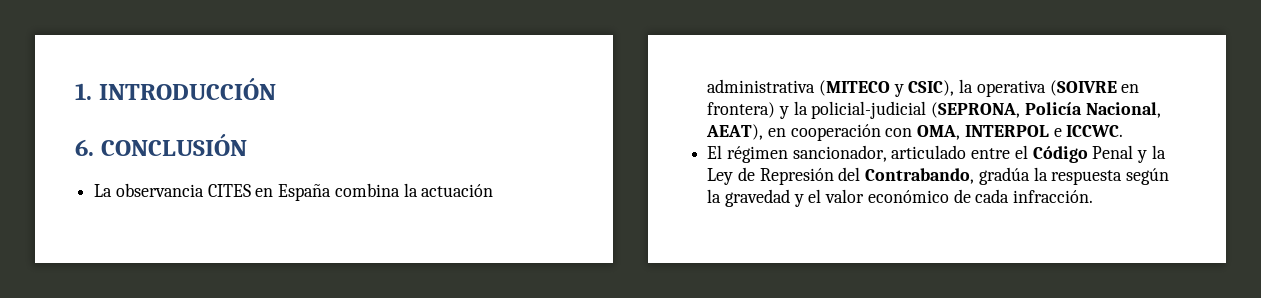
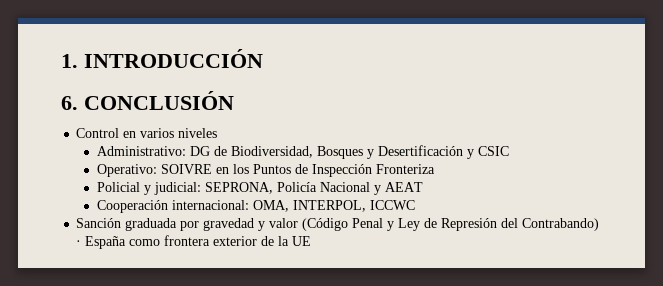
- La observancia CITES en España combina la actuación administrativa (MITECO y CSIC), la operativa (SOIVRE en frontera) y la policial-judicial (SEPRONA, Policía Nacional, AEAT), en cooperación con OMA, INTERPOL e ICCWC.
- El régimen sancionador, articulado entre el Código Penal y la Ley de Represión del Contrabando, gradúa la respuesta según la gravedad y el valor económico de cada infracción.
+ Control en varios niveles
+ Administrativo: DG de Biodiversidad, Bosques y Desertificación y CSIC
+ Operativo: SOIVRE en los Puntos de Inspección Fronteriza
+ Policial y judicial: SEPRONA, Policía Nacional y AEAT
+ Cooperación internacional: OMA, INTERPOL, ICCWC
+ Sanción graduada por gravedad y valor (Código Penal y Ley de Represión del Contrabando) · España como frontera exterior de la UE

